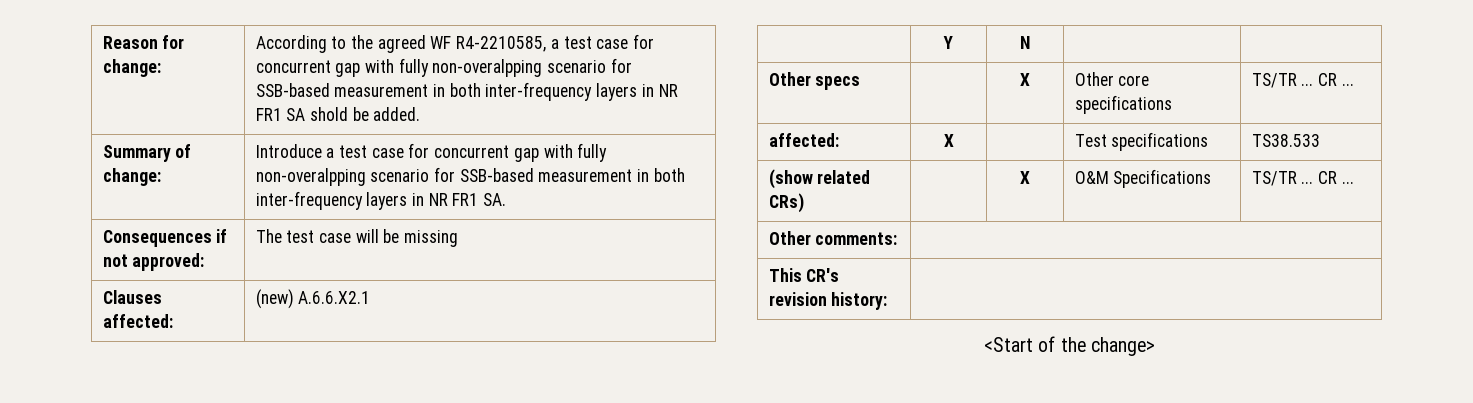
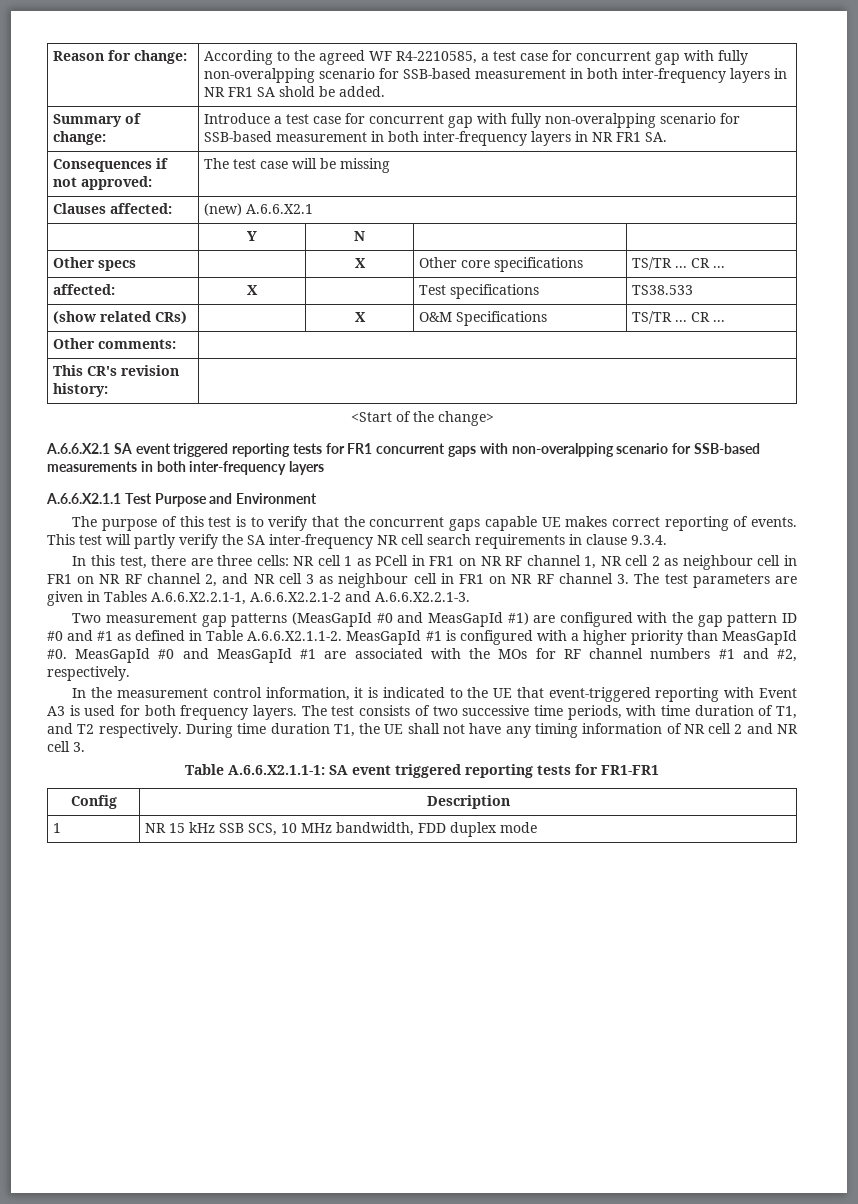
+ A.6.6.X2.1 SA event triggered reporting tests for FR1 concurrent gaps with non-overalpping scenario for SSB-based measurements in both inter-frequency layers
+ A.6.6.X2.1.1 Test Purpose and Environment
+ The purpose of this test is to verify that the concurrent gaps capable UE makes correct reporting of events. This test will partly verify the SA inter-frequency NR cell search requirements in clause 9.3.4.
+ In this test, there are three cells: NR cell 1 as PCell in FR1 on NR RF channel 1, NR cell 2 as neighbour cell in FR1 on NR RF channel 2, and NR cell 3 as neighbour cell in FR1 on NR RF channel 3. The test parameters are given in Tables A.6.6.X2.2.1-1, A.6.6.X2.2.1-2 and A.6.6.X2.2.1-3.
+ Two measurement gap patterns (MeasGapId #0 and MeasGapId #1) are configured with the gap pattern ID #0 and #1 as defined in Table A.6.6.X2.1.1-2. MeasGapId #1 is configured with a higher priority than MeasGapId #0. MeasGapId #0 and MeasGapId #1 are associated with the MOs for RF channel numbers #1 and #2, respectively.
+ In the measurement control information, it is indicated to the UE that event-triggered reporting with Event A3 is used for both frequency layers. The test consists of two successive time periods, with time duration of T1, and T2 respectively. During time duration T1, the UE shall not have any timing information of NR cell 2 and NR cell 3.
+ Table A.6.6.X2.1.1-1: SA event triggered reporting tests for FR1-FR1
+ Config | Description
+ 1 | NR 15 kHz SSB SCS, 10 MHz bandwidth, FDD duplex mode

